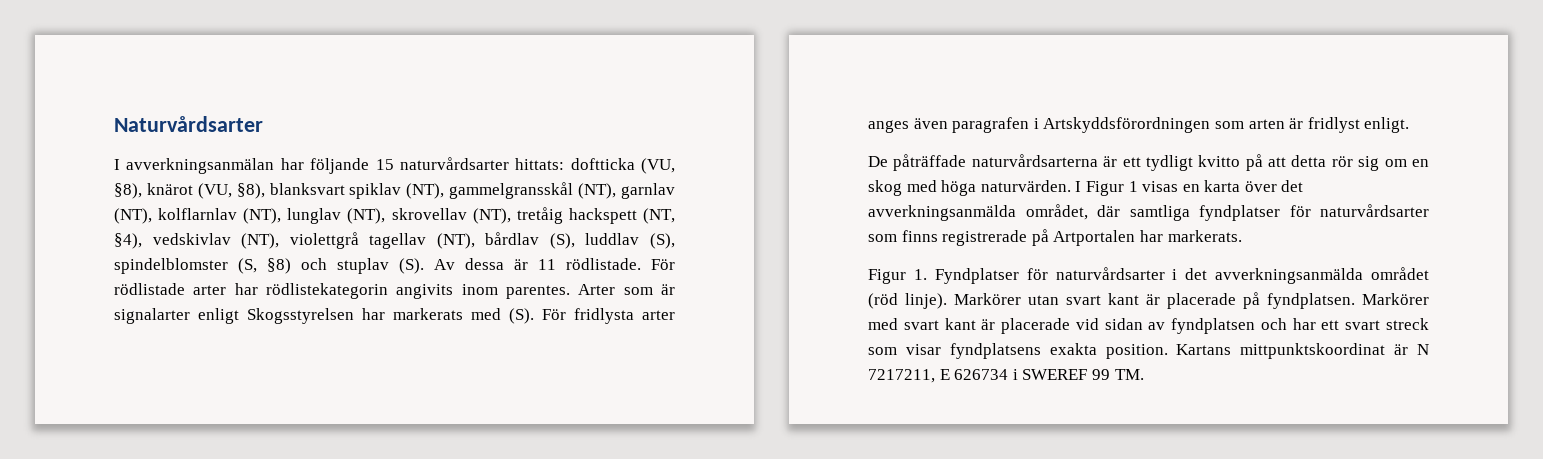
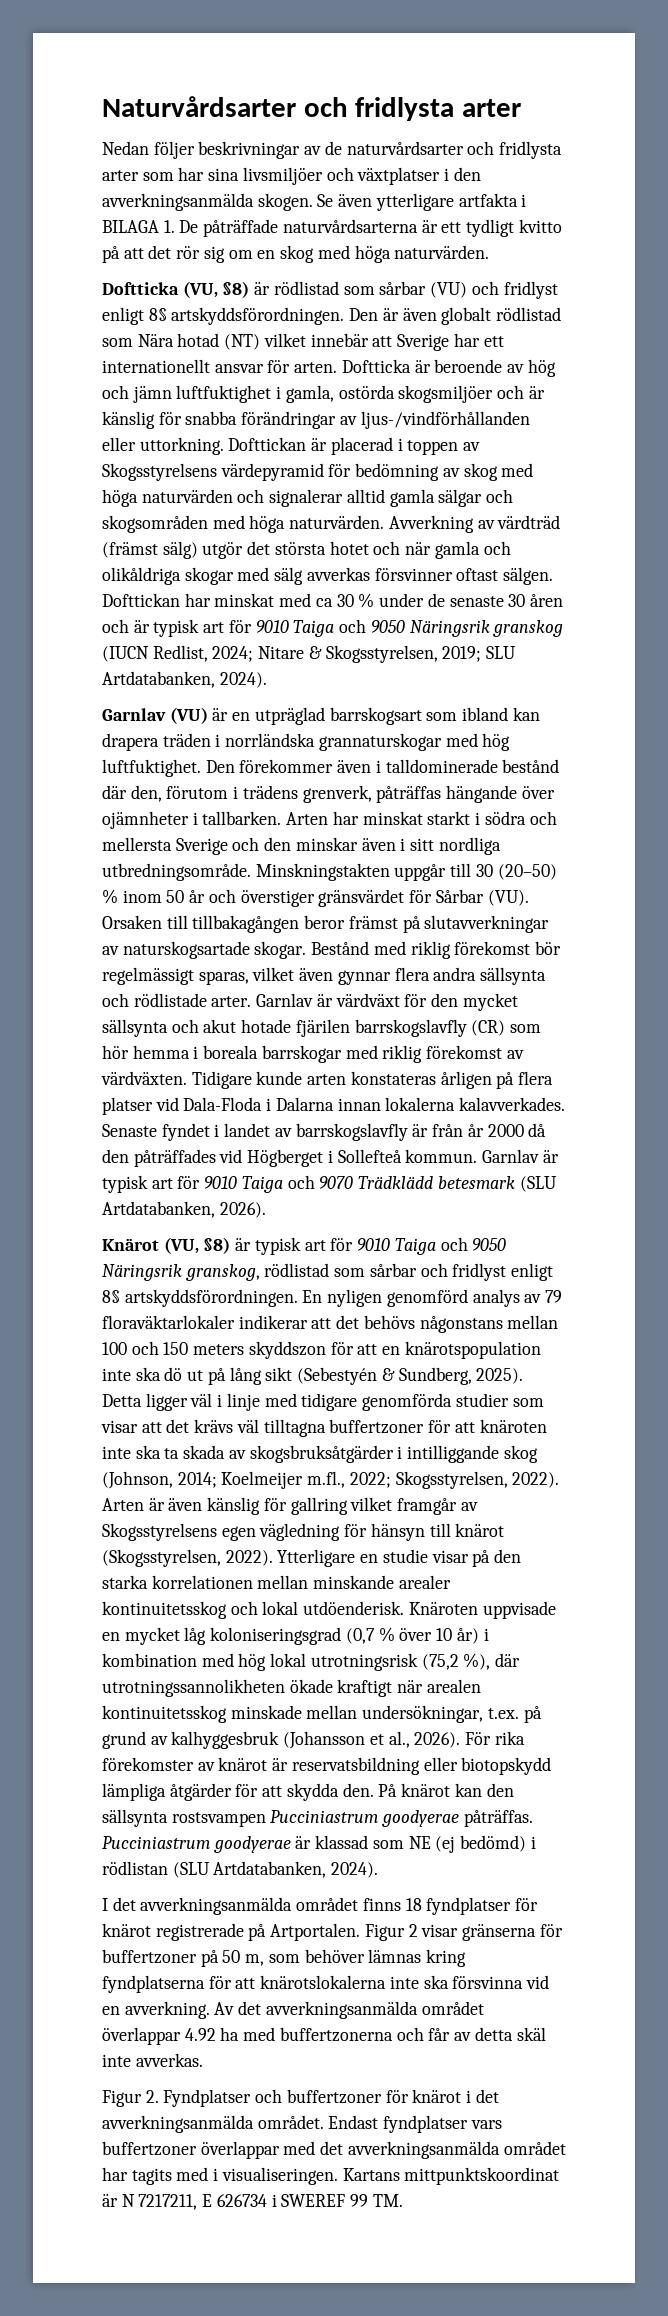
- Naturvårdsarter
- I avverkningsanmälan har följande 15 naturvårdsarter hittats: doftticka (VU, §8), knärot (VU, §8), blanksvart spiklav (NT), gammelgransskål (NT), garnlav (NT), kolflarnlav (NT), lunglav (NT), skrovellav (NT), tretåig hackspett (NT, §4), vedskivlav (NT), violettgrå tagellav (NT), bårdlav (S), luddlav (S), spindelblomster (S, §8) och stuplav (S). Av dessa är 11 rödlistade. För rödlistade arter har rödlistekategorin angivits inom parentes. Arter som är signalarter enligt Skogsstyrelsen har markerats med (S). För fridlysta arter anges även paragrafen i Artskyddsförordningen som arten är fridlyst enligt.
- De påträffade naturvårdsarterna är ett tydligt kvitto på att detta rör sig om en skog med höga naturvärden. I Figur 1 visas en karta över det avverkningsanmälda området, där samtliga fyndplatser för naturvårdsarter som finns registrerade på Artportalen har markerats.
- Figur 1. Fyndplatser för naturvårdsarter i det avverkningsanmälda området (röd linje). Markörer utan svart kant är placerade på fyndplatsen. Markörer med svart kant är placerade vid sidan av fyndplatsen och har ett svart streck som visar fyndplatsens exakta position.
+ Naturvårdsarter och fridlysta arter
+ Nedan följer beskrivningar av de naturvårdsarter och fridlysta arter som har sina livsmiljöer och växtplatser i den avverkningsanmälda skogen. Se även ytterligare artfakta i BILAGA 1. De påträffade naturvårdsarterna är ett tydligt kvitto på att det rör sig om en skog med höga naturvärden.
+ Doftticka (VU, §8) är rödlistad som sårbar (VU) och fridlyst enligt 8§ artskyddsförordningen. Den är även globalt rödlistad som Nära hotad (NT) vilket innebär att Sverige har ett internationellt ansvar för arten. Doftticka är beroende av hög och jämn luftfuktighet i gamla, ostörda skogsmiljöer och är känslig för snabba förändringar av ljus-/vindförhållanden eller uttorkning. Dofttickan är placerad i toppen av Skogsstyrelsens värdepyramid för bedömning av skog med höga naturvärden och signalerar alltid gamla sälgar och skogsområden med höga naturvärden. Avverkning av värdträd (främst sälg) utgör det största hotet och när gamla och olikåldriga skogar med sälg avverkas försvinner oftast sälgen. Dofttickan har minskat med ca 30 % under de senaste 30 åren och är typisk art för 9010 Taiga och 9050 Näringsrik granskog (IUCN Redlist, 2024; Nitare & Skogsstyrelsen, 2019; SLU Artdatabanken, 2024).
+ Garnlav (VU) är en utpräglad barrskogsart som ibland kan drapera träden i norrländska grannaturskogar med hög luftfuktighet. Den förekommer även i talldominerade bestånd där den, förutom i trädens grenverk, påträffas hängande över ojämnheter i tallbarken. Arten har minskat starkt i södra och mellersta Sverige och den minskar även i sitt nordliga utbredningsområde. Minskningstakten uppgår till 30 (20–50) % inom 50 år och överstiger gränsvärdet för Sårbar (VU). Orsaken till tillbakagången beror främst på slutavverkningar av naturskogsartade skogar. Bestånd med riklig förekomst bör regelmässigt sparas, vilket även gynnar flera andra sällsynta och rödlistade arter. Garnlav är värdväxt för den mycket sällsynta och akut hotade fjärilen barrskogslavfly (CR) som hör hemma i boreala barrskogar med riklig förekomst av värdväxten. Tidigare kunde arten konstateras årligen på flera platser vid Dala-Floda i Dalarna innan lokalerna kalavverkades. Senaste fyndet i landet av barrskogslavfly är från år 2000 då den påträffades vid Högberget i Sollefteå kommun. Garnlav är typisk art för 9010 Taiga och 9070 Trädklädd betesmark (SLU Artdatabanken, 2026).
+ Knärot (VU, §8) är typisk art för 9010 Taiga och 9050 Näringsrik granskog, rödlistad som sårbar och fridlyst enligt 8§ artskyddsförordningen. En nyligen genomförd analys av 79 floraväktarlokaler indikerar att det behövs någonstans mellan 100 och 150 meters skyddszon för att en knärotspopulation inte ska dö ut på lång sikt (Sebestyén & Sundberg, 2025). Detta ligger väl i linje med tidigare genomförda studier som visar att det krävs väl tilltagna buffertzoner för att knäroten inte ska ta skada av skogsbruksåtgärder i intilliggande skog (Johnson, 2014; Koelmeijer m.fl., 2022; Skogsstyrelsen, 2022). Arten är även känslig för gallring vilket framgår av Skogsstyrelsens egen vägledning för hänsyn till knärot (Skogsstyrelsen, 2022). Ytterligare en studie visar på den starka korrelationen mellan minskande arealer kontinuitetsskog och lokal utdöenderisk. Knäroten uppvisade en mycket låg koloniseringsgrad (0,7 % över 10 år) i kombination med hög lokal utrotningsrisk (75,2 %), där utrotningssannolikheten ökade kraftigt när arealen kontinuitetsskog minskade mellan undersökningar, t.ex. på grund av kalhyggesbruk (Johansson et al., 2026). För rika förekomster av knärot är reservatsbildning eller biotopskydd lämpliga åtgärder för att skydda den. På knärot kan den sällsynta rostsvampen Pucciniastrum goodyerae påträffas. Pucciniastrum goodyerae är klassad som NE (ej bedömd) i rödlistan (SLU Artdatabanken, 2024).
+ I det avverkningsanmälda området finns 18 fyndplatser för knärot registrerade på Artportalen. Figur 2 visar gränserna för buffertzoner på 50 m, som behöver lämnas kring fyndplatserna för att knärotslokalerna inte ska försvinna vid en avverkning. Av det avverkningsanmälda området överlappar 4.92 ha med buffertzonerna och får av detta skäl inte avverkas.
+ Figur 2. Fyndplatser och buffertzoner för knärot i det avverkningsanmälda området. Endast fyndplatser vars buffertzoner överlappar med det avverkningsanmälda området har tagits med i visualiseringen.

